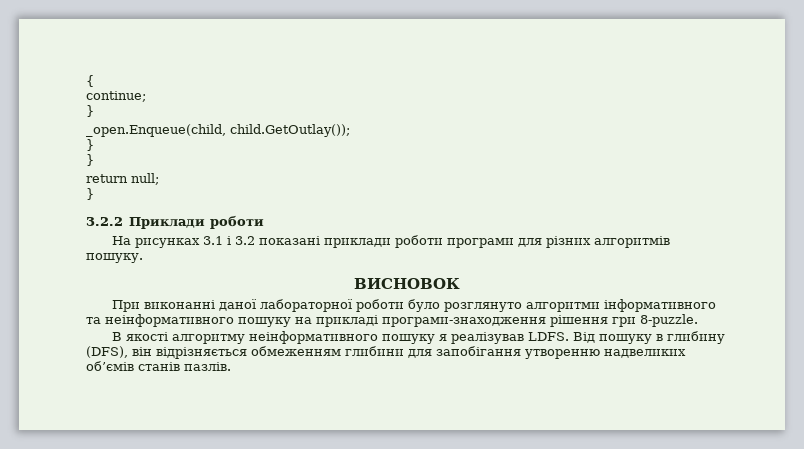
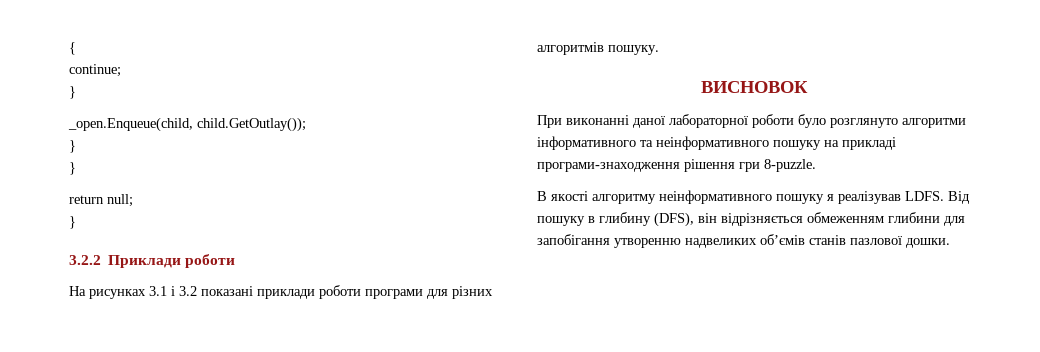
- Від пошуку в глибину (DFS), він відрізняється обмеженням глибини для запобігання утворенню надвеликих об’ємів станів пазлів.
+ Від пошуку в глибину (DFS), він відрізняється обмеженням глибини для запобігання утворенню надвеликих об’ємів станів пазлової дошки.

